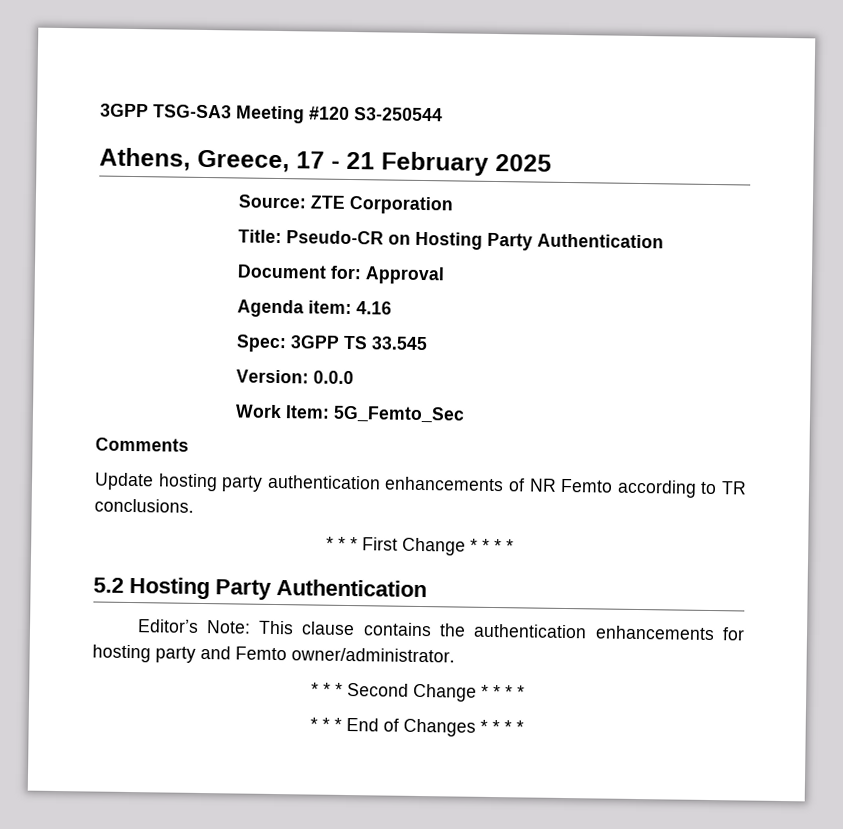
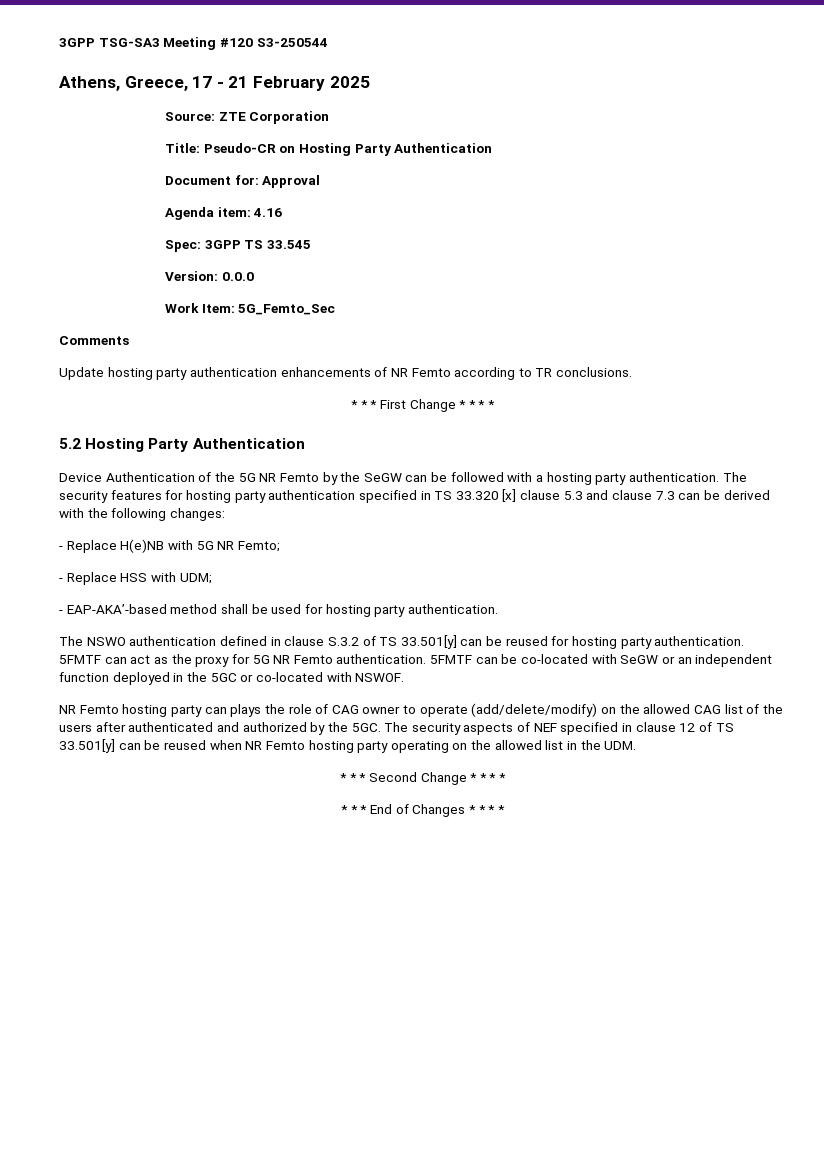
- Editor’s Note: This clause contains the authentication enhancements for hosting party and Femto owner/administrator.
+ Device Authentication of the 5G NR Femto by the SeGW can be followed with a hosting party authentication. The security features for hosting party authentication specified in TS 33.320 [x] clause 5.3 and clause 7.3 can be derived with the following changes:
+ - Replace H(e)NB with 5G NR Femto;
+ - Replace HSS with UDM;
+ - EAP-AKA’-based method shall be used for hosting party authentication.
+ The NSWO authentication defined in clause S.3.2 of TS 33.501[y] can be reused for hosting party authentication. 5FMTF can act as the proxy for 5G NR Femto authentication. 5FMTF can be co-located with SeGW or an independent function deployed in the 5GC or co-located with NSWOF.
+ NR Femto hosting party can plays the role of CAG owner to operate (add/delete/modify) on the allowed CAG list of the users after authenticated and authorized by the 5GC. The security aspects of NEF specified in clause 12 of TS 33.501[y] can be reused when NR Femto hosting party operating on the allowed list in the UDM.

